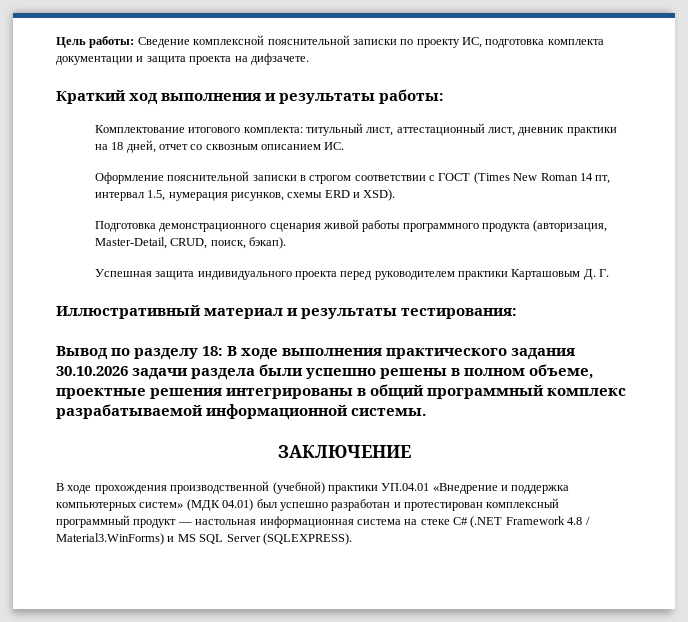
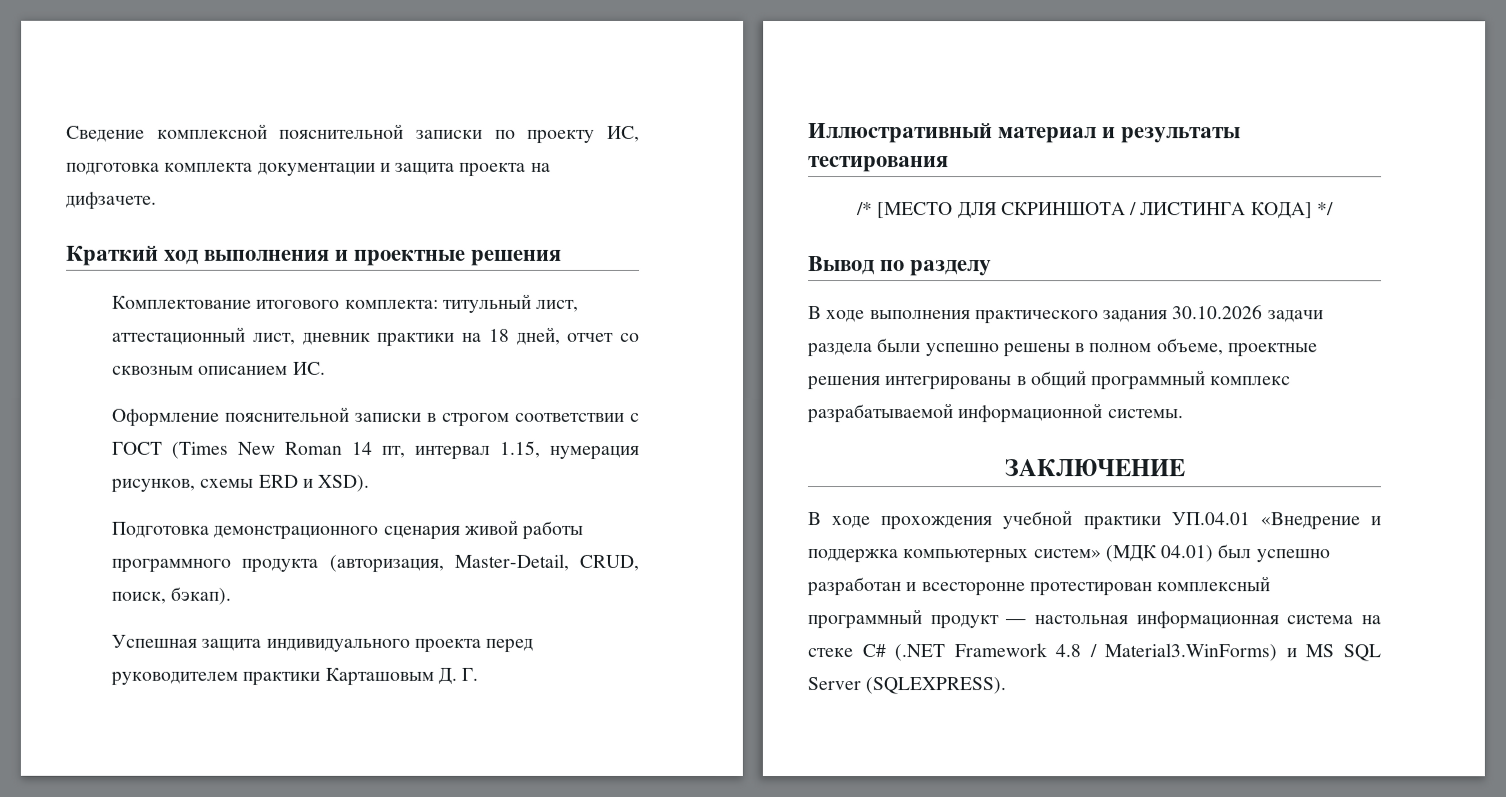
- Цель работы: Сведение комплексной пояснительной записки по проекту ИС, подготовка комплекта документации и защита проекта на дифзачете.
+ Сведение комплексной пояснительной записки по проекту ИС, подготовка комплекта документации и защита проекта на дифзачете.
- Краткий ход выполнения и результаты работы:
+ Краткий ход выполнения и проектные решения
- Оформление пояснительной записки в строгом соответствии с ГОСТ (Times New Roman 14 пт, интервал 1.5, нумерация рисунков, схемы ERD и XSD).
+ Оформление пояснительной записки в строгом соответствии с ГОСТ (Times New Roman 14 пт, интервал 1.15, нумерация рисунков, схемы ERD и XSD).
- Иллюстративный материал и результаты тестирования:
+ Иллюстративный материал и результаты тестирования
+ /* [МЕСТО ДЛЯ СКРИНШОТА / ЛИСТИНГА КОДА] */
- Вывод по разделу 18: В ходе выполнения практического задания 30.10.2026 задачи раздела были успешно решены в полном объеме, проектные решения интегрированы в общий программный комплекс разрабатываемой информационной системы.
+ Вывод по разделу
+ В ходе выполнения практического задания 30.10.2026 задачи раздела были успешно решены в полном объеме, проектные решения интегрированы в общий программный комплекс разрабатываемой информационной системы.
- В ходе прохождения производственной (учебной) практики УП.04.01 «Внедрение и поддержка компьютерных систем» (МДК 04.01) был успешно разработан и протестирован комплексный программный продукт — настольная информационная система на стеке C# (.NET Framework 4.8 / Material3.WinForms) и MS SQL Server (SQLEXPRESS).
+ В ходе прохождения учебной практики УП.04.01 «Внедрение и поддержка компьютерных систем» (МДК 04.01) был успешно разработан и всесторонне протестирован комплексный программный продукт — настольная информационная система на стеке C# (.NET Framework 4.8 / Material3.WinForms) и MS SQL Server (SQLEXPRESS).

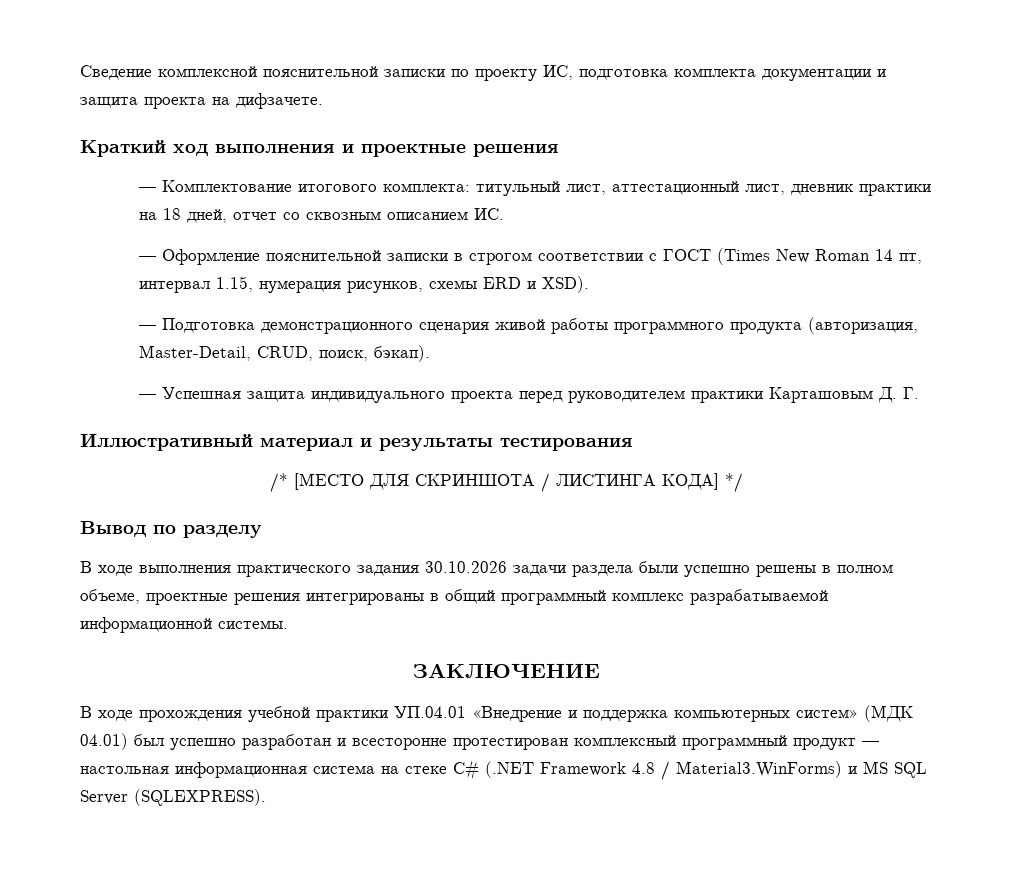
- Комплектование итогового комплекта: титульный лист, аттестационный лист, дневник практики на 18 дней, отчет со сквозным описанием ИС.
+ — Комплектование итогового комплекта: титульный лист, аттестационный лист, дневник практики на 18 дней, отчет со сквозным описанием ИС.
- Оформление пояснительной записки в строгом соответствии с ГОСТ (Times New Roman 14 пт, интервал 1.15, нумерация рисунков, схемы ERD и XSD).
+ — Оформление пояснительной записки в строгом соответствии с ГОСТ (Times New Roman 14 пт, интервал 1.15, нумерация рисунков, схемы ERD и XSD).
- Подготовка демонстрационного сценария живой работы программного продукта (авторизация, Master-Detail, CRUD, поиск, бэкап).
+ — Подготовка демонстрационного сценария живой работы программного продукта (авторизация, Master-Detail, CRUD, поиск, бэкап).
- Успешная защита индивидуального проекта перед руководителем практики Карташовым Д. Г.
+ — Успешная защита индивидуального проекта перед руководителем практики Карташовым Д. Г.

